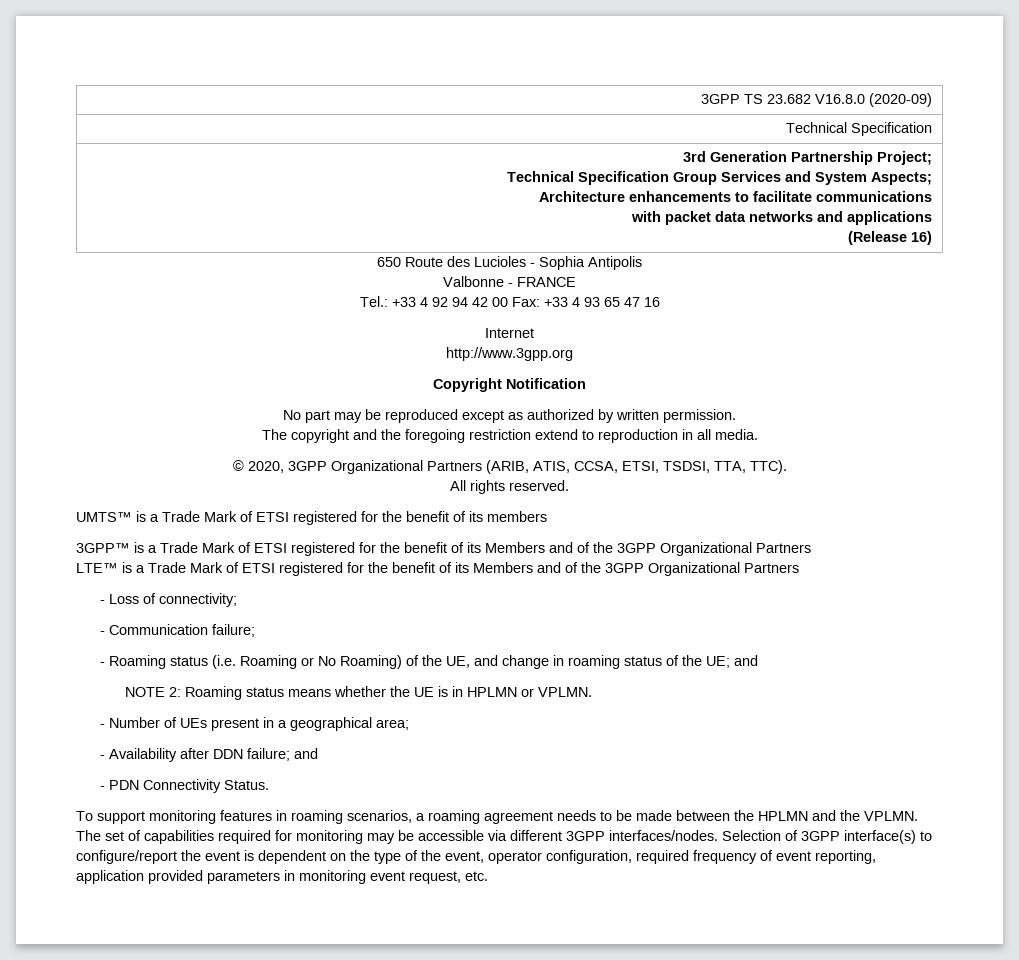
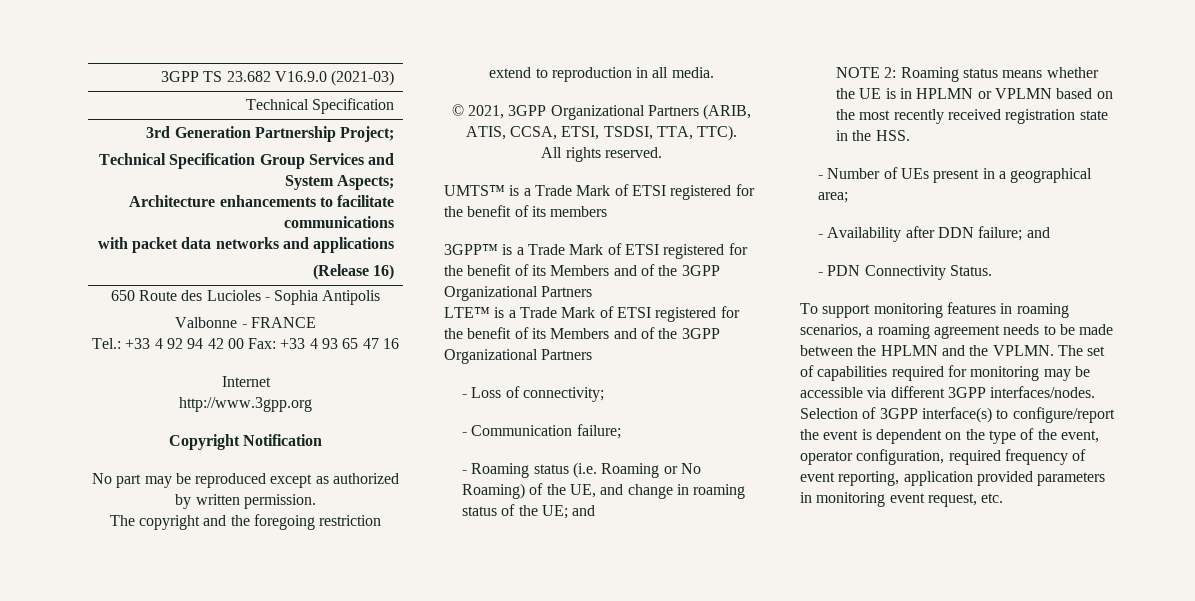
- 3GPP TS 23.682 V16.8.0 (2020-09)
+ 3GPP TS 23.682 V16.9.0 (2021-03)
- © 2020, 3GPP Organizational Partners (ARIB, ATIS, CCSA, ETSI, TSDSI, TTA, TTC).
+ © 2021, 3GPP Organizational Partners (ARIB, ATIS, CCSA, ETSI, TSDSI, TTA, TTC).
- NOTE 2: Roaming status means whether the UE is in HPLMN or VPLMN.
+ NOTE 2: Roaming status means whether the UE is in HPLMN or VPLMN based on the most recently received registration state in the HSS.

